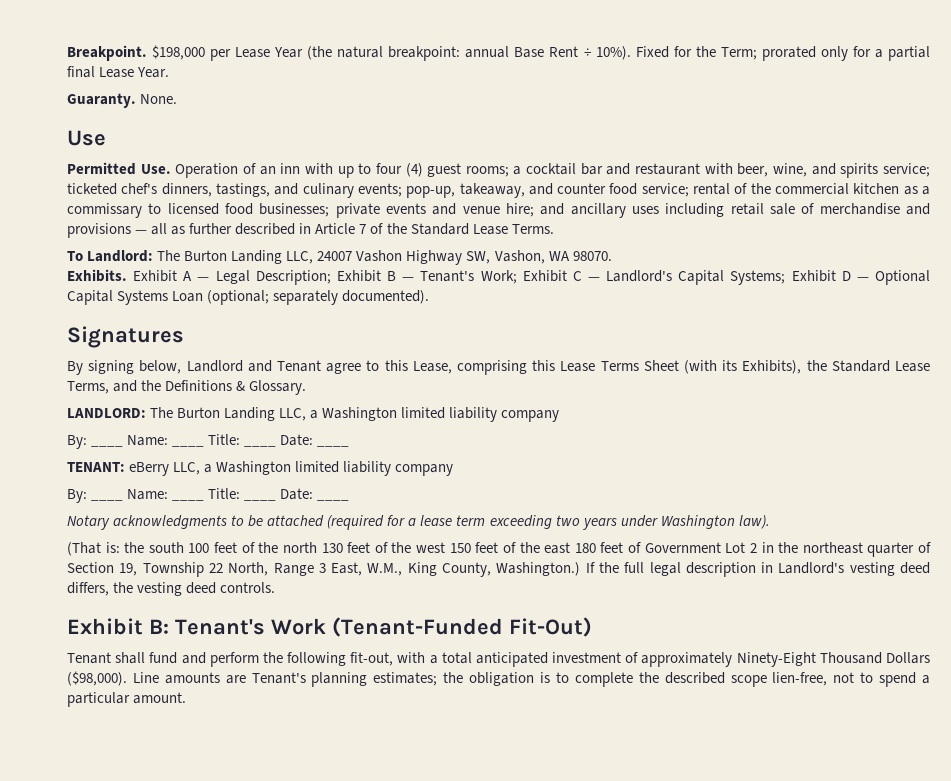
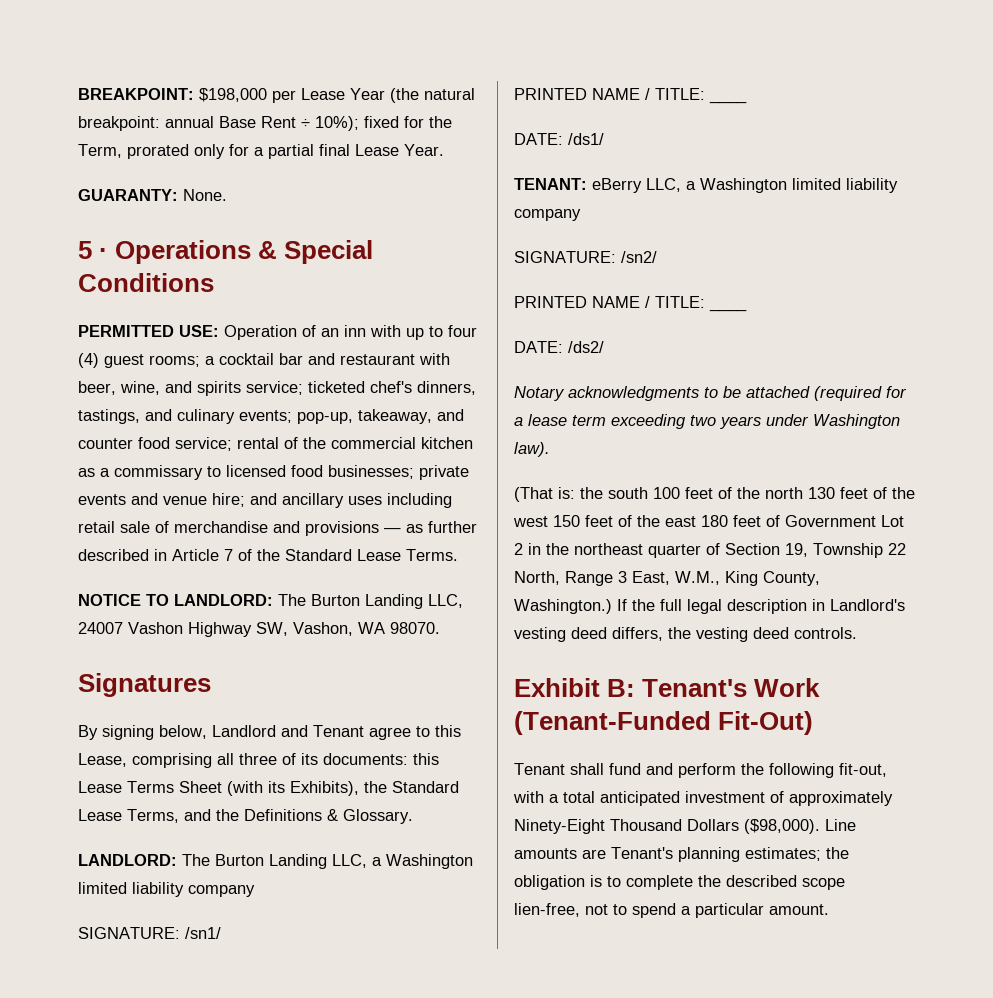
- Breakpoint. $198,000 per Lease Year (the natural breakpoint: annual Base Rent ÷ 10%). Fixed for the Term; prorated only for a partial final Lease Year.
+ BREAKPOINT: $198,000 per Lease Year (the natural breakpoint: annual Base Rent ÷ 10%); fixed for the Term, prorated only for a partial final Lease Year.
- Guaranty. None.
+ GUARANTY: None.
- Use
- Permitted Use. Operation of an inn with up to four (4) guest rooms;
+ 5 · Operations & Special Conditions
+ PERMITTED USE: Operation of an inn with up to four (4) guest rooms;
- and ancillary uses including retail sale of merchandise and provisions — all as further described in Article 7 of the Standard Lease Terms.
+ and ancillary uses including retail sale of merchandise and provisions — as further described in Article 7 of the Standard Lease Terms.
- To Landlord: The Burton Landing LLC, 24007 Vashon Highway SW, Vashon, WA 98070.
+ NOTICE TO LANDLORD: The Burton Landing LLC, 24007 Vashon Highway SW, Vashon, WA 98070.
- Exhibits. Exhibit A — Legal Description; Exhibit B — Tenant's Work; Exhibit C — Landlord's Capital Systems; Exhibit D — Optional Capital Systems Loan (optional; separately documented).
- By signing below, Landlord and Tenant agree to this Lease, comprising this Lease Terms Sheet (with its Exhibits), the Standard Lease Terms, and the Definitions & Glossary.
+ By signing below, Landlord and Tenant agree to this Lease, comprising all three of its documents: this Lease Terms Sheet (with its Exhibits), the Standard Lease Terms, and the Definitions & Glossary.
  LANDLORD: The Burton Landing LLC, a Washington limited liability company
- By: ____ Name: ____ Title: ____ Date: ____
+ SIGNATURE: /sn1/
+ PRINTED NAME / TITLE: ____
+ DATE: /ds1/
  TENANT: eBerry LLC, a Washington limited liability company
- By: ____ Name: ____ Title: ____ Date: ____
+ SIGNATURE: /sn2/
+ PRINTED NAME / TITLE: ____
+ DATE: /ds2/

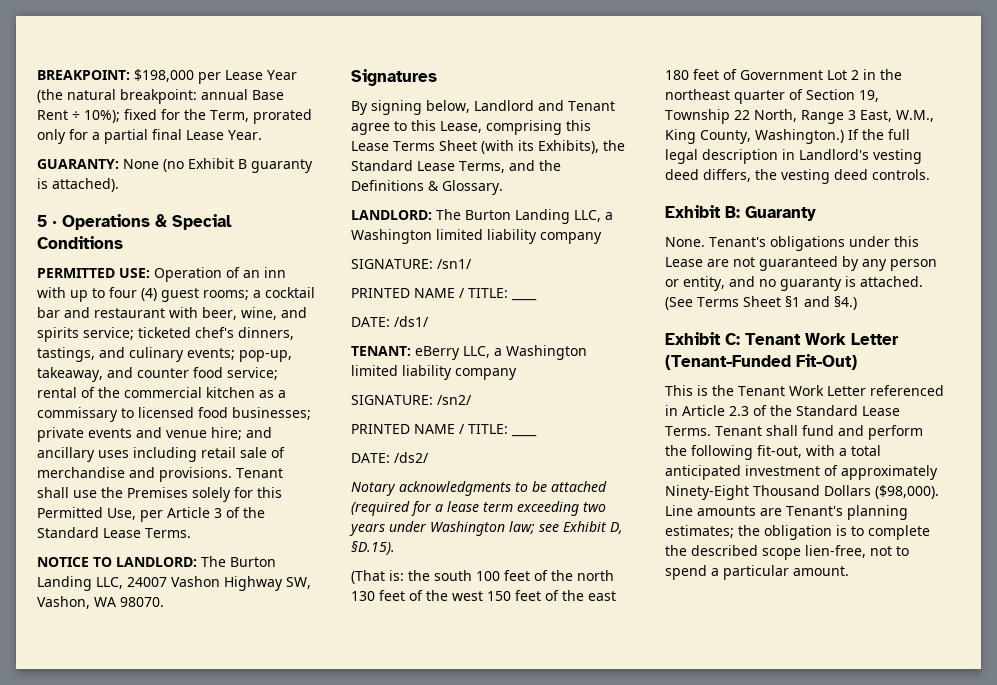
- GUARANTY: None.
+ GUARANTY: None (no Exhibit B guaranty is attached).
- and ancillary uses including retail sale of merchandise and provisions — as further described in Article 7 of the Standard Lease Terms.
+ and ancillary uses including retail sale of merchandise and provisions. Tenant shall use the Premises solely for this Permitted Use, per Article 3 of the Standard Lease Terms.
- By signing below, Landlord and Tenant agree to this Lease, comprising all three of its documents: this Lease Terms Sheet (with its Exhibits), the Standard Lease Terms, and the Definitions & Glossary.
+ By signing below, Landlord and Tenant agree to this Lease, comprising this Lease Terms Sheet (with its Exhibits), the Standard Lease Terms, and the Definitions & Glossary.
- Notary acknowledgments to be attached (required for a lease term exceeding two years under Washington law).
+ Notary acknowledgments to be attached (required for a lease term exceeding two years under Washington law; see Exhibit D, §D.15).
- Exhibit B: Tenant's Work (Tenant-Funded Fit-Out)
- Tenant shall fund and perform the following fit-out, with a total anticipated investment of approximately Ninety-Eight Thousand Dollars ($98,000).
+ Exhibit B: Guaranty
+ None. Tenant's obligations under this Lease are not guaranteed by any person or entity, and no guaranty is attached. (See Terms Sheet §1 and §4.)
+ Exhibit C: Tenant Work Letter (Tenant-Funded Fit-Out)
+ This is the Tenant Work Letter referenced in Article 2.3 of the Standard Lease Terms. Tenant shall fund and perform the following fit-out, with a total anticipated investment of approximately Ninety-Eight Thousand Dollars ($98,000).

